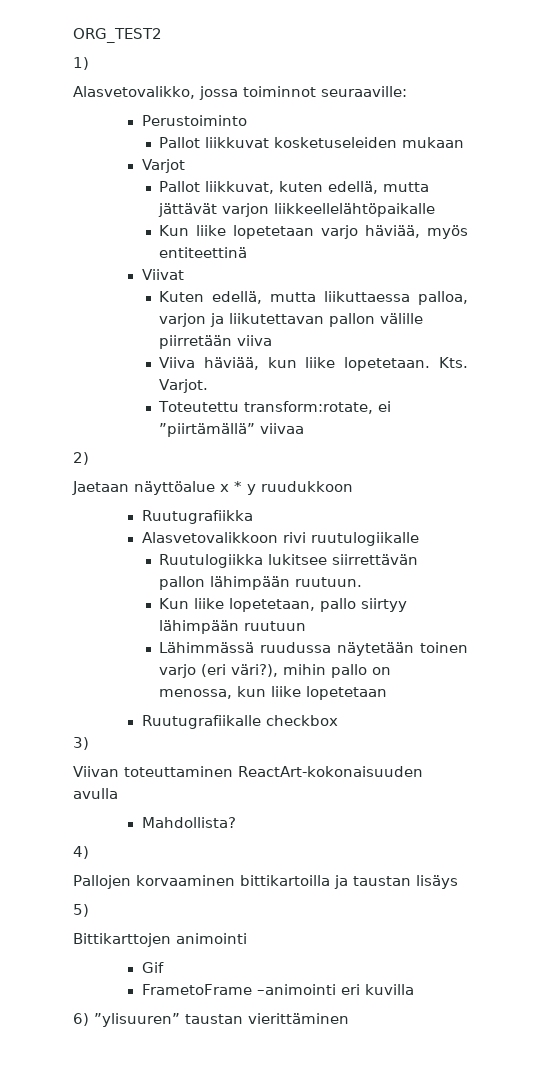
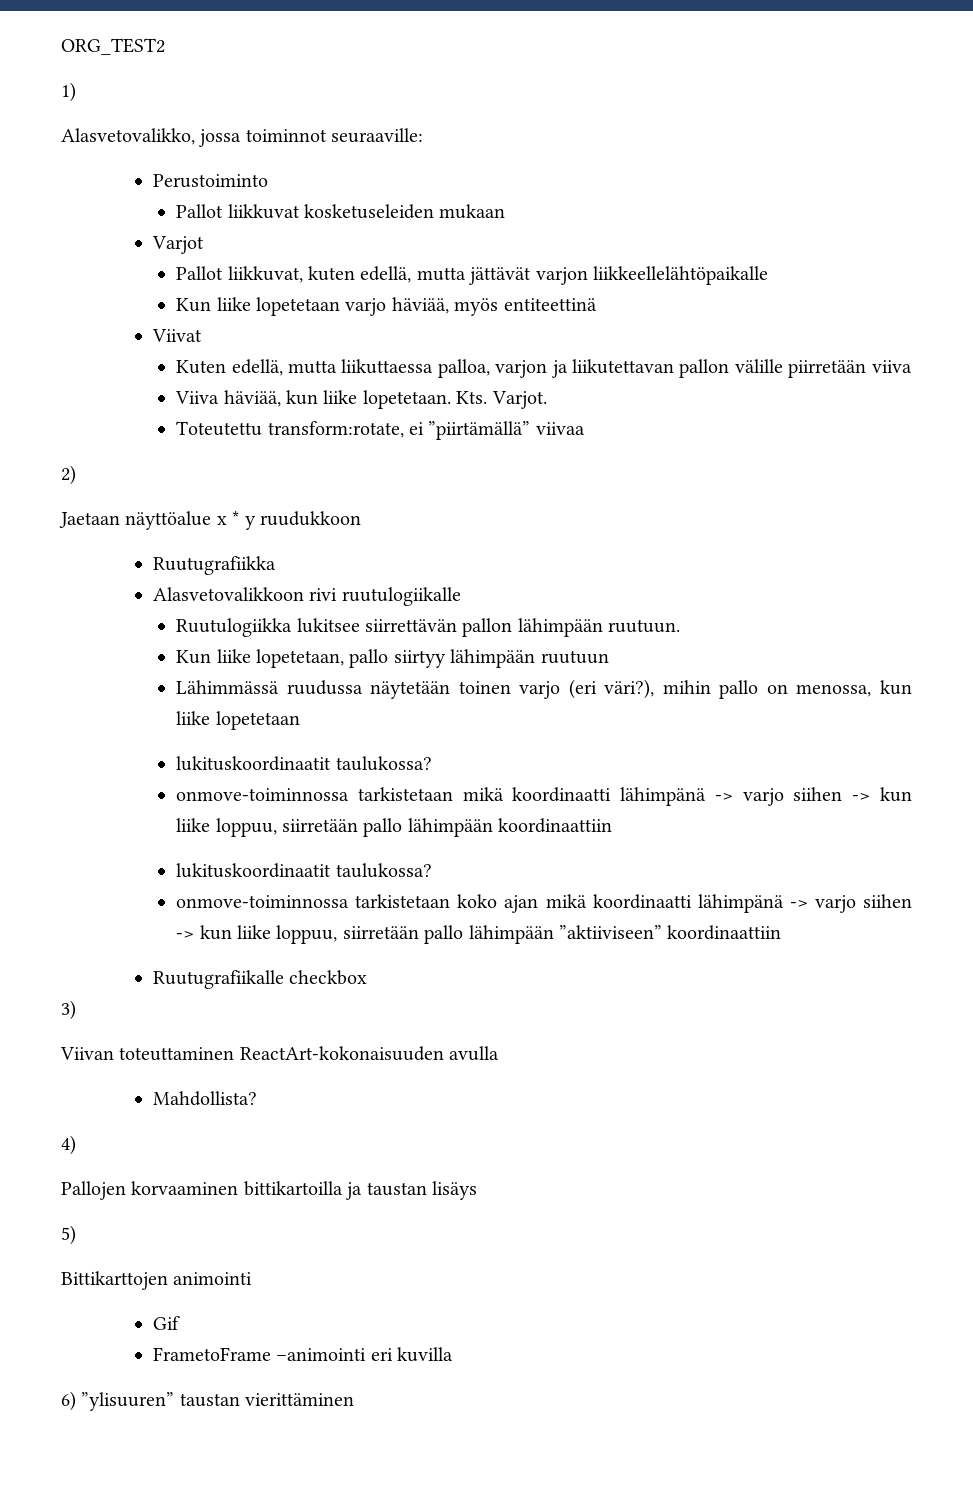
  Lähimmässä ruudussa näytetään toinen varjo (eri väri?), mihin pallo on menossa, kun liike lopetetaan
+ lukituskoordinaatit taulukossa?
+ onmove-toiminnossa tarkistetaan mikä koordinaatti lähimpänä -> varjo siihen -> kun liike loppuu, siirretään pallo lähimpään koordinaattiin
+ lukituskoordinaatit taulukossa?
+ onmove-toiminnossa tarkistetaan koko ajan mikä koordinaatti lähimpänä -> varjo siihen -> kun liike loppuu, siirretään pallo lähimpään ”aktiiviseen” koordinaattiin

